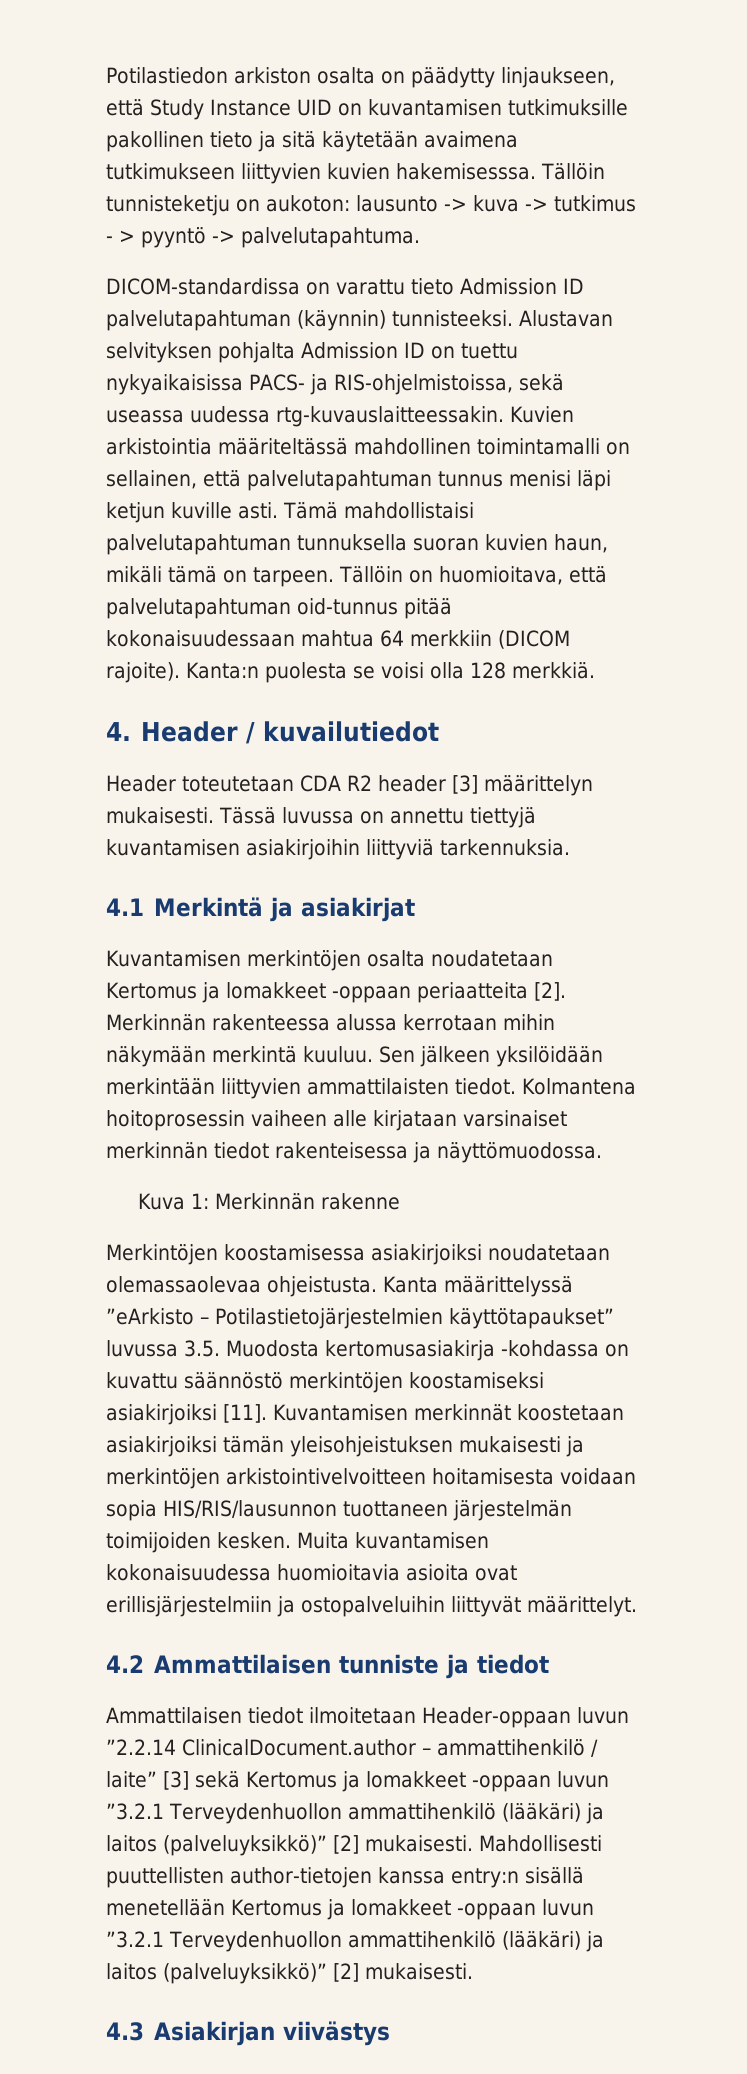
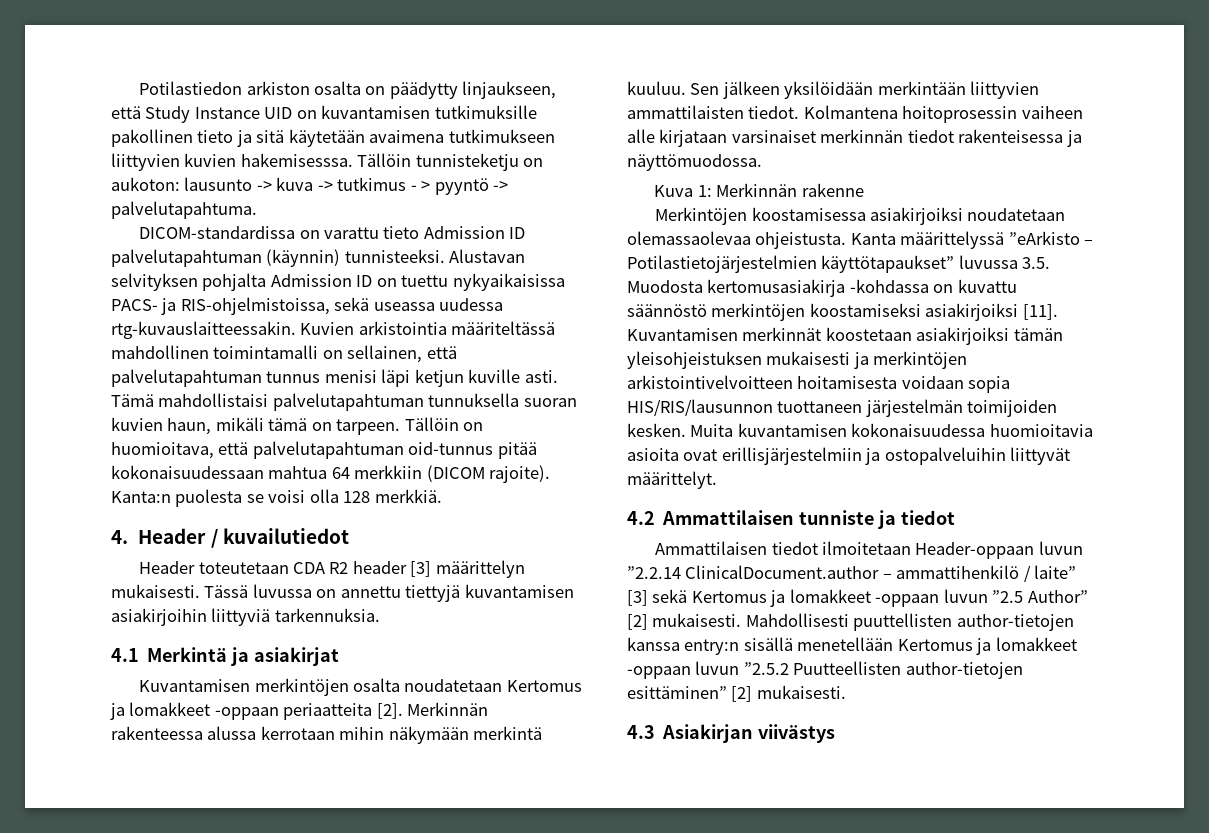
- Ammattilaisen tiedot ilmoitetaan Header-oppaan luvun ”2.2.14 ClinicalDocument.author – ammattihenkilö / laite” [3] sekä Kertomus ja lomakkeet -oppaan luvun ”3.2.1 Terveydenhuollon ammattihenkilö (lääkäri) ja laitos (palveluyksikkö)” [2] mukaisesti.
+ Ammattilaisen tiedot ilmoitetaan Header-oppaan luvun ”2.2.14 ClinicalDocument.author – ammattihenkilö / laite” [3] sekä Kertomus ja lomakkeet -oppaan luvun ”2.5 Author” [2] mukaisesti.
- Mahdollisesti puuttellisten author-tietojen kanssa entry:n sisällä menetellään Kertomus ja lomakkeet -oppaan luvun ”3.2.1 Terveydenhuollon ammattihenkilö (lääkäri) ja laitos (palveluyksikkö)” [2] mukaisesti.
+ Mahdollisesti puuttellisten author-tietojen kanssa entry:n sisällä menetellään Kertomus ja lomakkeet -oppaan luvun ”2.5.2 Puutteellisten author-tietojen esittäminen” [2] mukaisesti.

